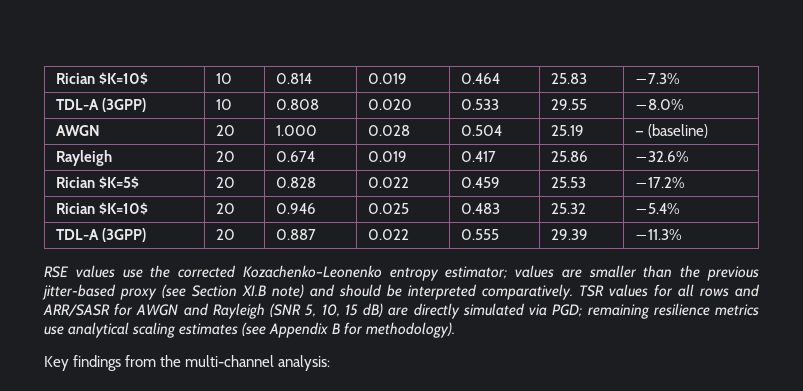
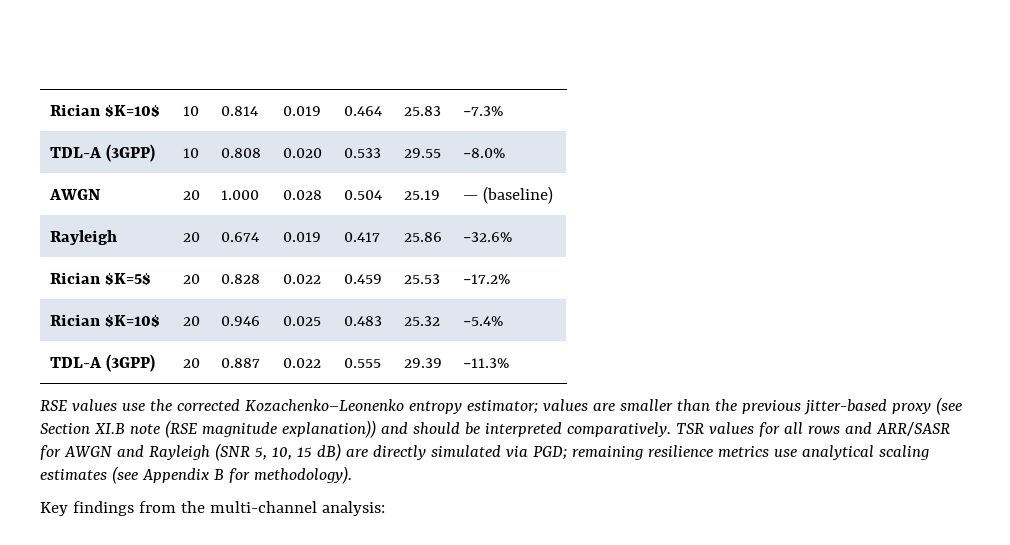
- RSE values use the corrected Kozachenko–Leonenko entropy estimator; values are smaller than the previous jitter-based proxy (see Section XI.B note) and should be interpreted comparatively.
+ RSE values use the corrected Kozachenko–Leonenko entropy estimator; values are smaller than the previous jitter-based proxy (see Section XI.B note (RSE magnitude explanation)) and should be interpreted comparatively.

